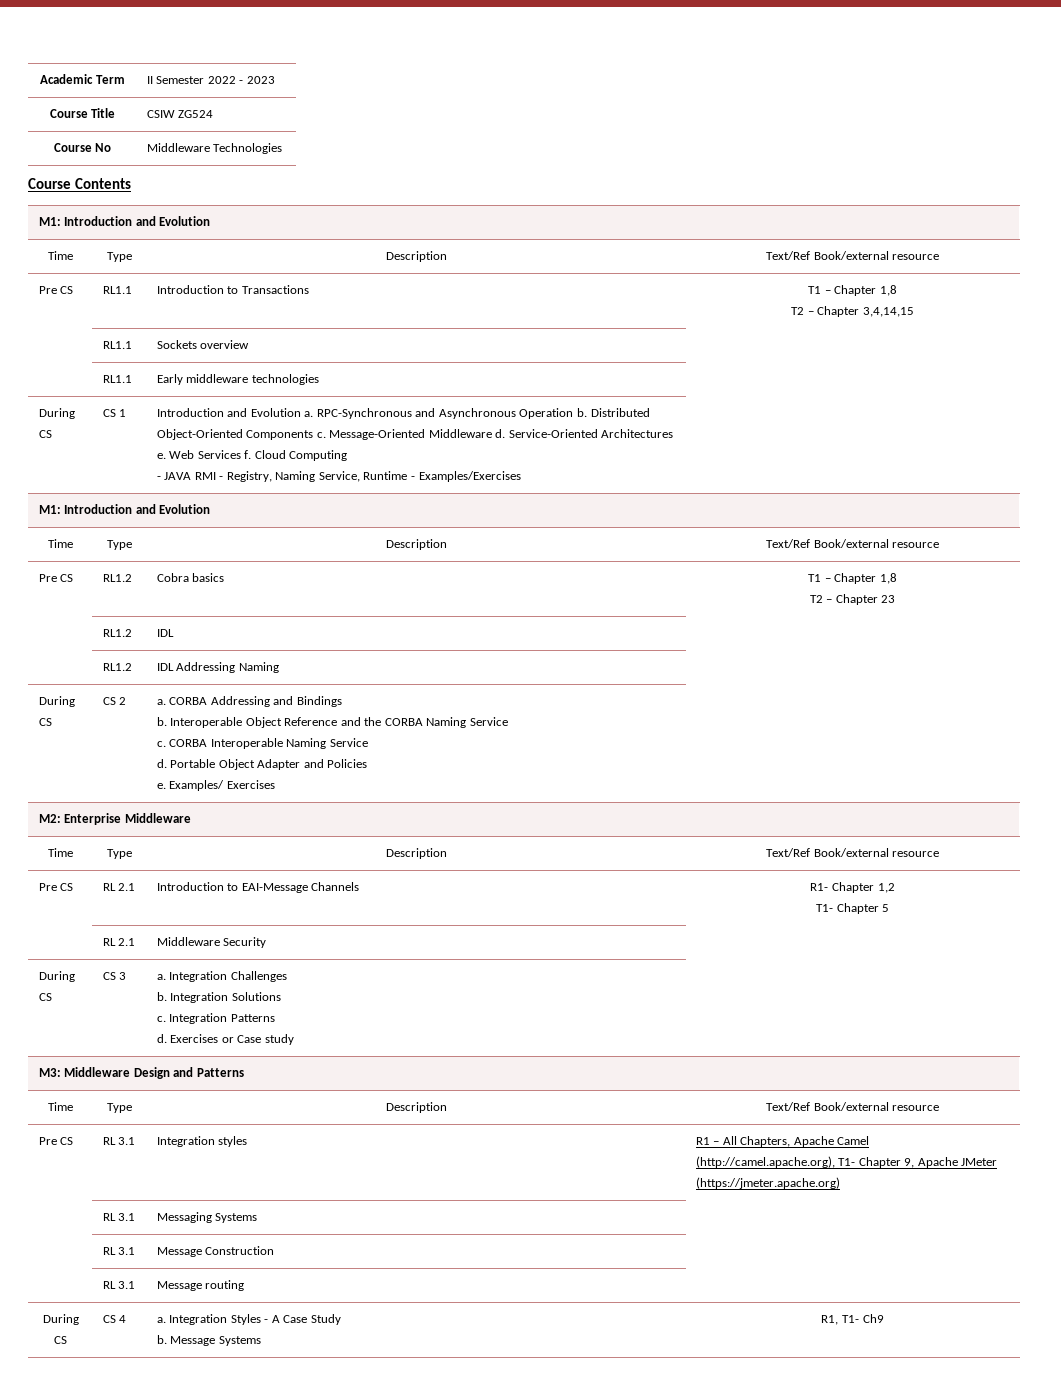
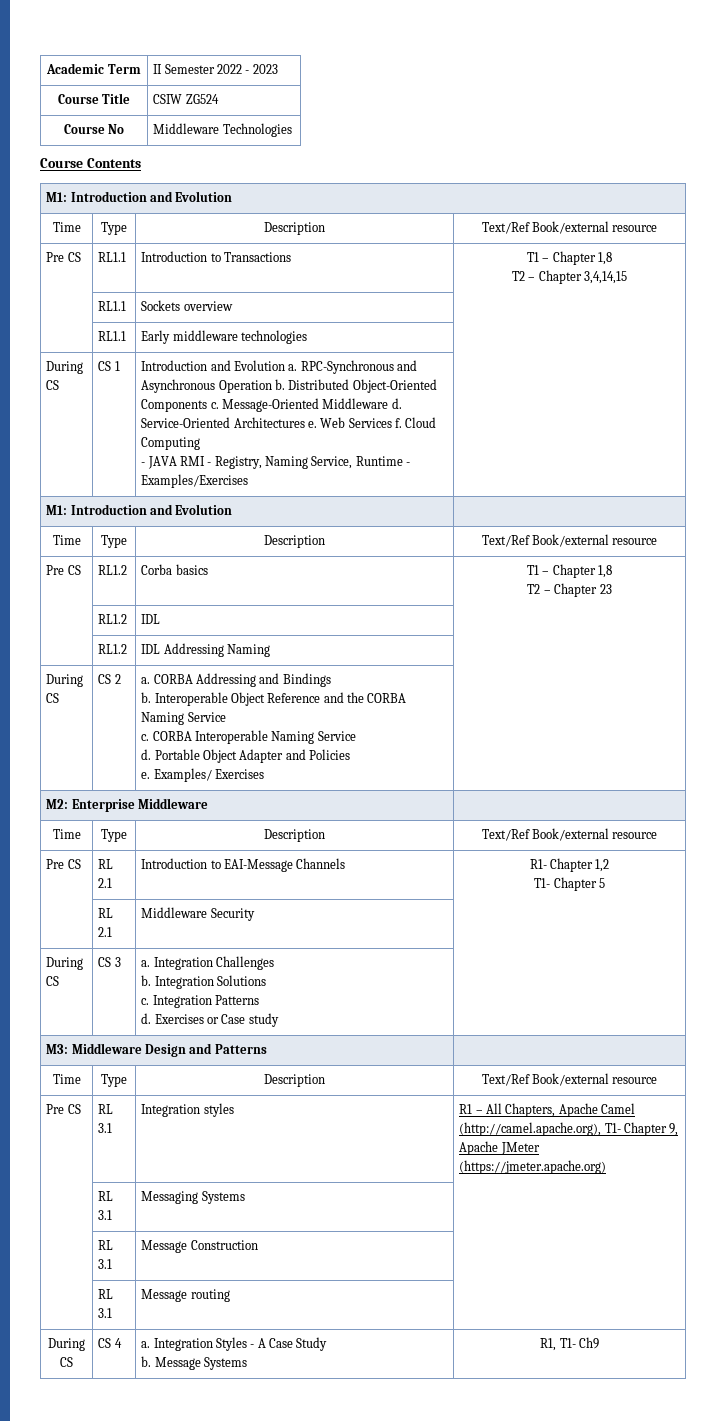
- Pre CS | RL1.2 | Cobra basics | T1 – Chapter 1,8
+ Pre CS | RL1.2 | Corba basics | T1 – Chapter 1,8

